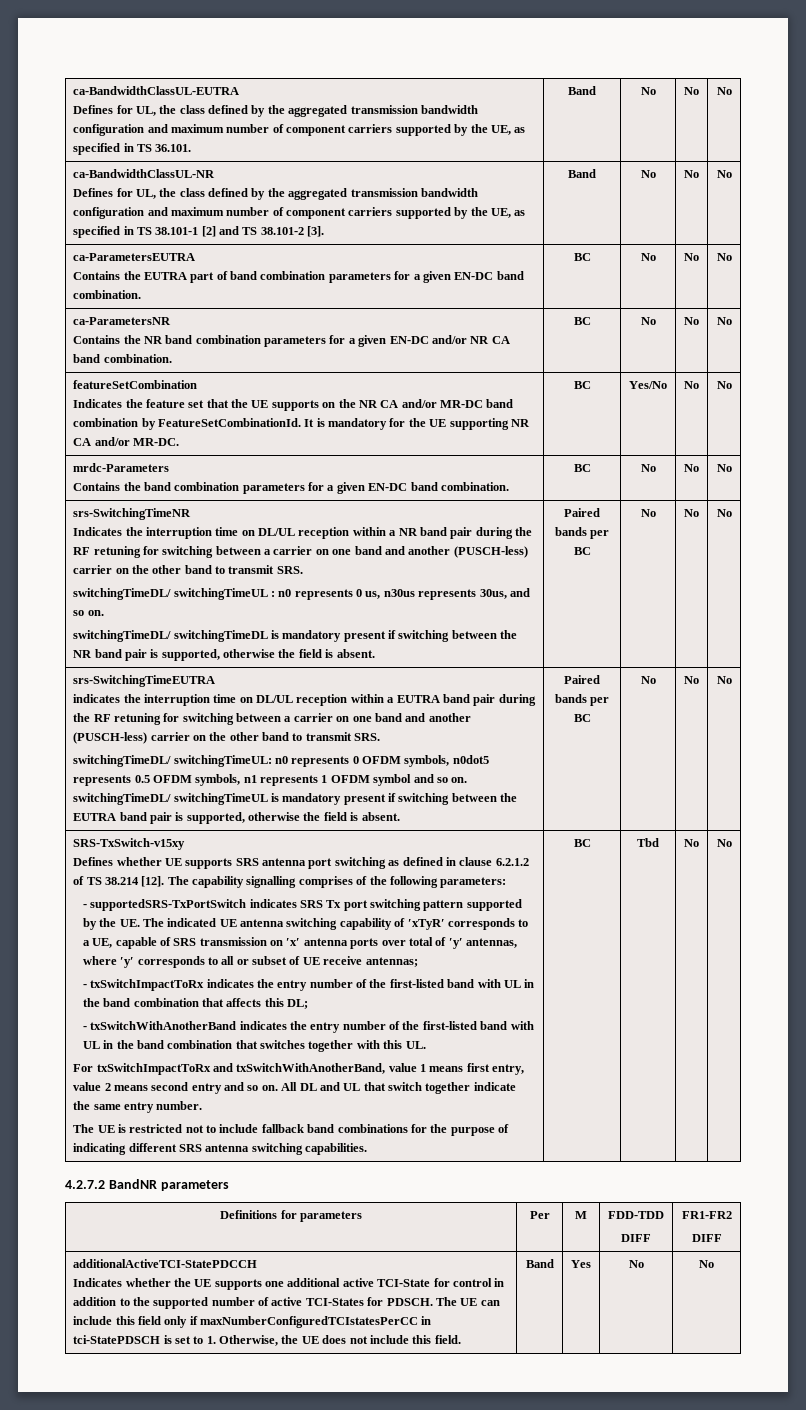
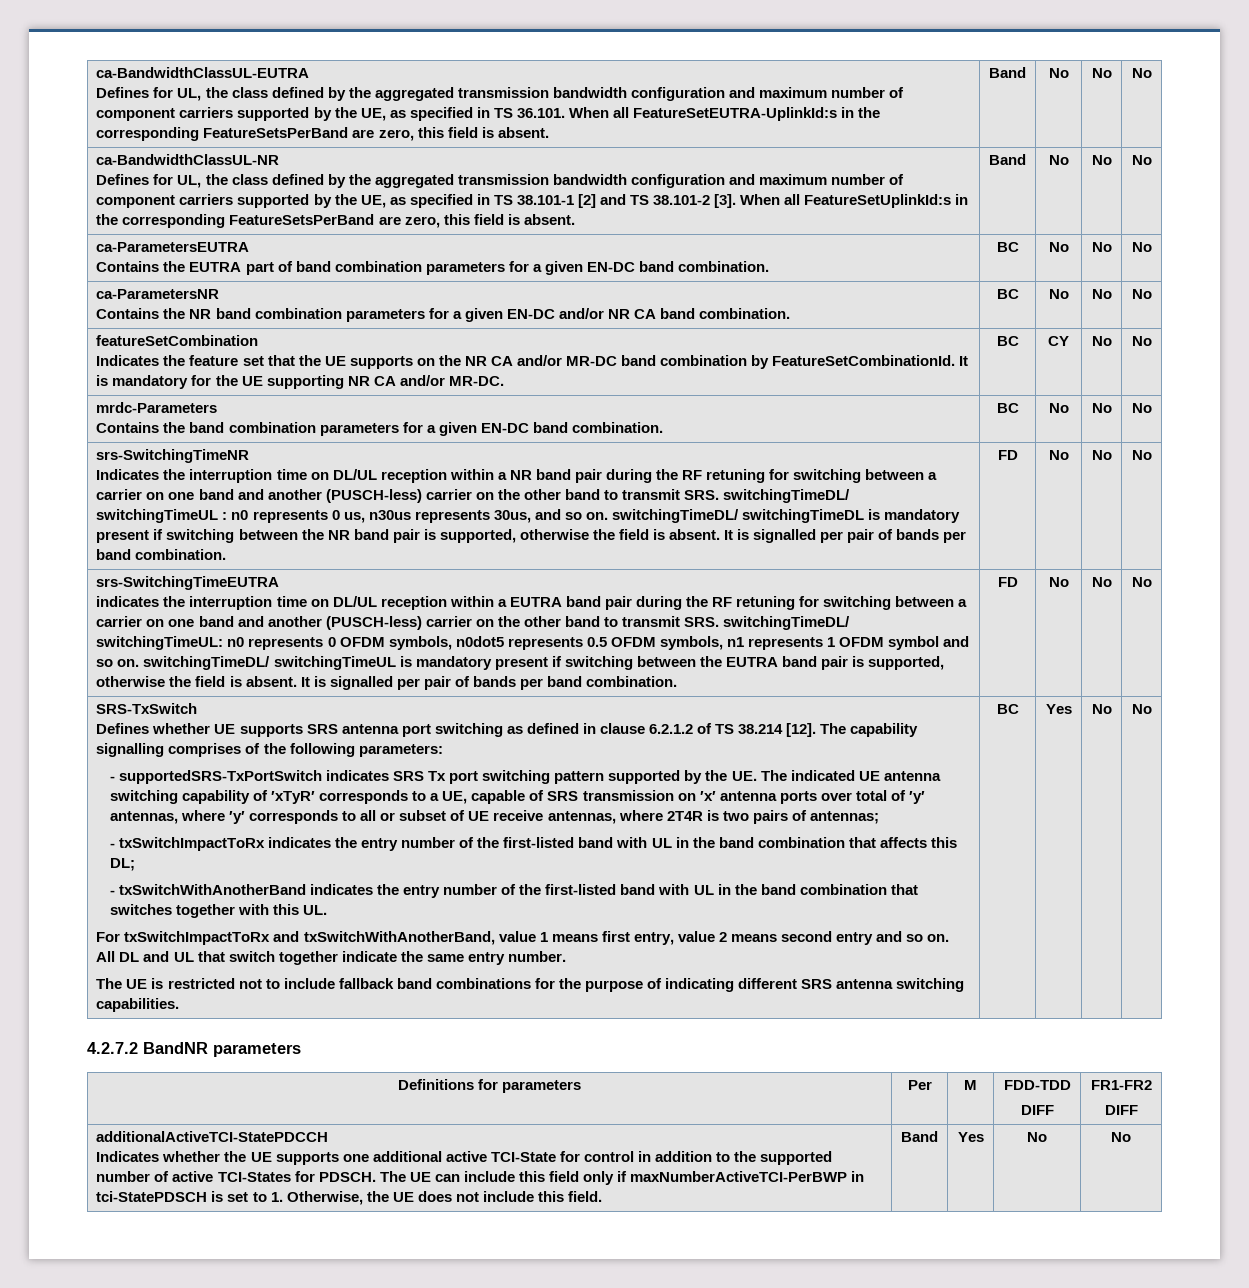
- Defines for UL, the class defined by the aggregated transmission bandwidth configuration and maximum number of component carriers supported by the UE, as specified in TS 36.101.
+ Defines for UL, the class defined by the aggregated transmission bandwidth configuration and maximum number of component carriers supported by the UE, as specified in TS 36.101. When all FeatureSetEUTRA-UplinkId:s in the corresponding FeatureSetsPerBand are zero, this field is absent.
+ When all FeatureSetUplinkId:s in the corresponding FeatureSetsPerBand are zero, this field is absent.
  featureSetCombination
- Indicates the feature set that the UE supports on the NR CA and/or MR-DC band combination by FeatureSetCombinationId. It is mandatory for the UE supporting NR CA and/or MR-DC. | BC | Yes/No | No | No
+ Indicates the feature set that the UE supports on the NR CA and/or MR-DC band combination by FeatureSetCombinationId. It is mandatory for the UE supporting NR CA and/or MR-DC. | BC | CY | No | No
- Indicates the interruption time on DL/UL reception within a NR band pair during the RF retuning for switching between a carrier on one band and another (PUSCH-less) carrier on the other band to transmit SRS.
- switchingTimeDL/ switchingTimeUL :
+ Indicates the interruption time on DL/UL reception within a NR band pair during the RF retuning for switching between a carrier on one band and another (PUSCH-less) carrier on the other band to transmit SRS. switchingTimeDL/ switchingTimeUL :
- n0 represents 0 us, n30us represents 30us, and so on.
- switchingTimeDL/ switchingTimeDL is mandatory present if switching between the NR band pair is supported, otherwise the field is absent. | Paired bands per BC
+ n0 represents 0 us, n30us represents 30us, and so on. switchingTimeDL/ switchingTimeDL is mandatory present if switching between the NR band pair is supported, otherwise the field is absent. It is signalled per pair of bands per band combination. | FD
- indicates the interruption time on DL/UL reception within a EUTRA band pair during the RF retuning for switching between a carrier on one band and another (PUSCH-less) carrier on the other band to transmit SRS.
- switchingTimeDL/ switchingTimeUL:
+ indicates the interruption time on DL/UL reception within a EUTRA band pair during the RF retuning for switching between a carrier on one band and another (PUSCH-less) carrier on the other band to transmit SRS. switchingTimeDL/ switchingTimeUL:
- n0 represents 0 OFDM symbols, n0dot5 represents 0.5 OFDM symbols, n1 represents 1 OFDM symbol and so on. switchingTimeDL/ switchingTimeUL is mandatory present if switching between the EUTRA band pair is supported, otherwise the field is absent. | Paired bands per BC | No | No | No
- SRS-TxSwitch-v15xy
+ n0 represents 0 OFDM symbols, n0dot5 represents 0.5 OFDM symbols, n1 represents 1 OFDM symbol and so on. switchingTimeDL/ switchingTimeUL is mandatory present if switching between the EUTRA band pair is supported, otherwise the field is absent. It is signalled per pair of bands per band combination. | FD | No | No | No
+ SRS-TxSwitch
- - supportedSRS-TxPortSwitch indicates SRS Tx port switching pattern supported by the UE. The indicated UE antenna switching capability of ′xTyR′ corresponds to a UE, capable of SRS transmission on ′x′ antenna ports over total of ′y′ antennas, where ′y′ corresponds to all or subset of UE receive antennas;
+ - supportedSRS-TxPortSwitch indicates SRS Tx port switching pattern supported by the UE. The indicated UE antenna switching capability of ′xTyR′ corresponds to a UE, capable of SRS transmission on ′x′ antenna ports over total of ′y′ antennas, where ′y′ corresponds to all or subset of UE receive antennas, where 2T4R is two pairs of antennas;
- BC | Tbd
+ BC | Yes
- The UE can include this field only if maxNumberConfiguredTCIstatesPerCC in tci-StatePDSCH is set to 1. Otherwise, the UE does not include this field.
+ The UE can include this field only if maxNumberActiveTCI-PerBWP in tci-StatePDSCH is set to 1. Otherwise, the UE does not include this field.

